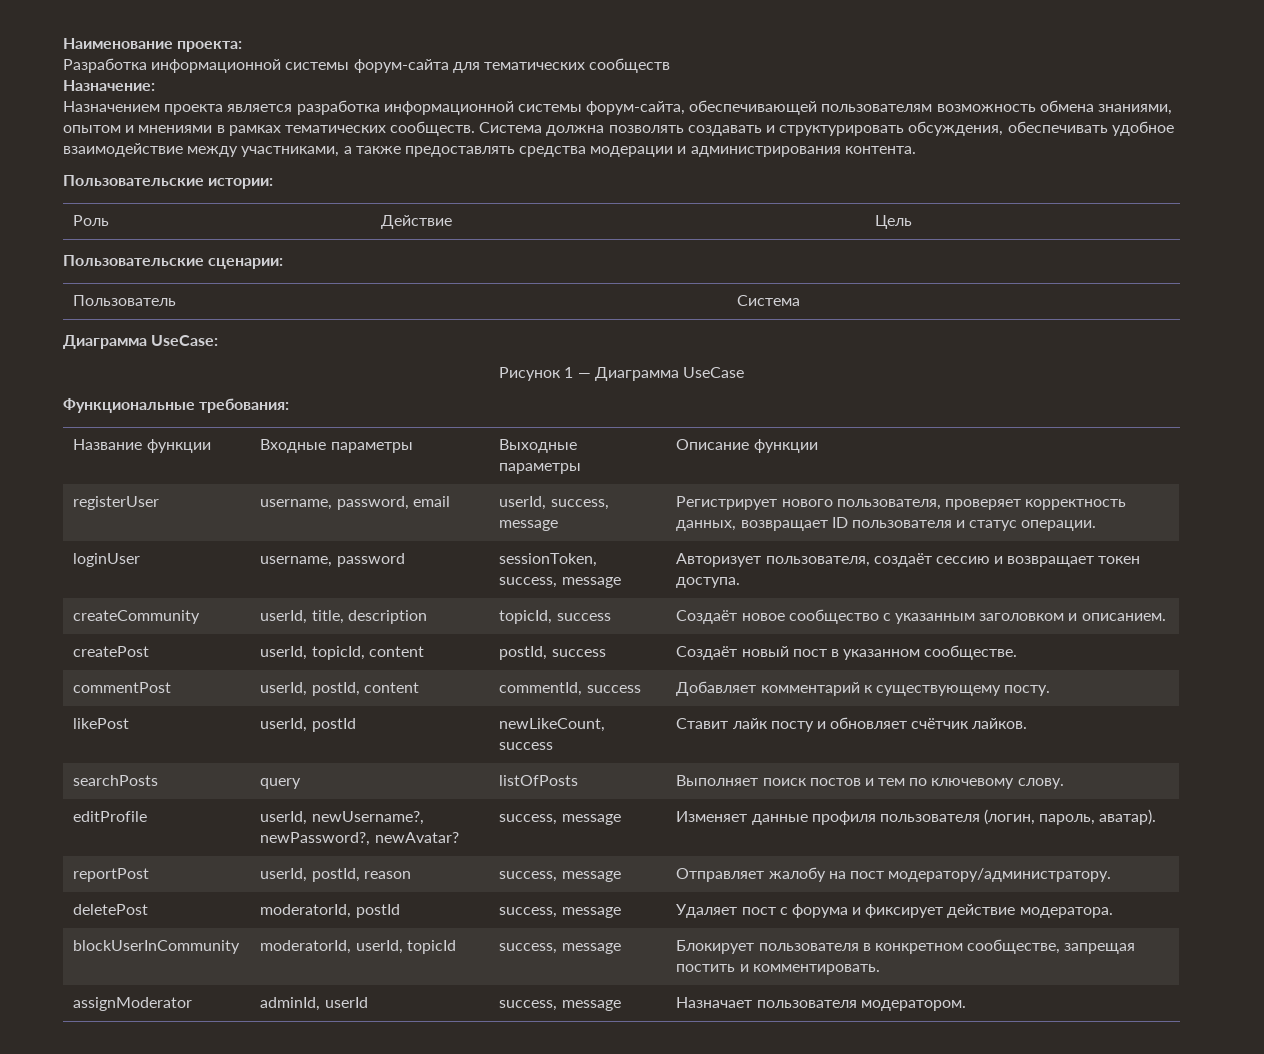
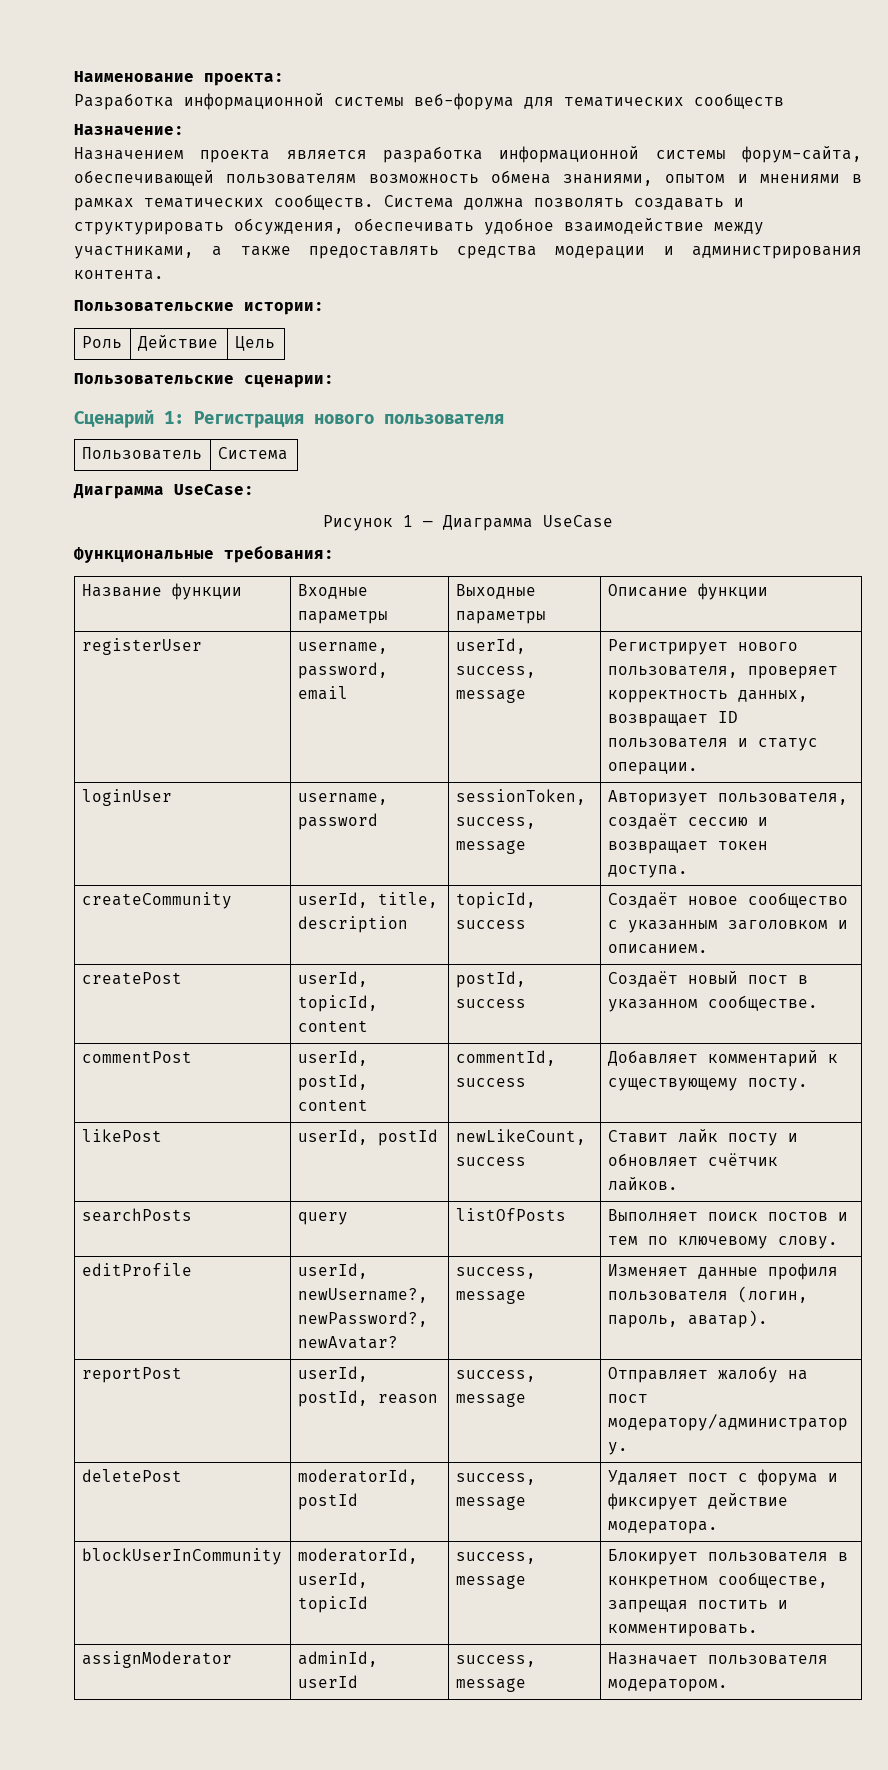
- Разработка информационной системы форум-сайта для тематических сообществ
+ Разработка информационной системы веб-форума для тематических сообществ
+ Сценарий 1: Регистрация нового пользователя

